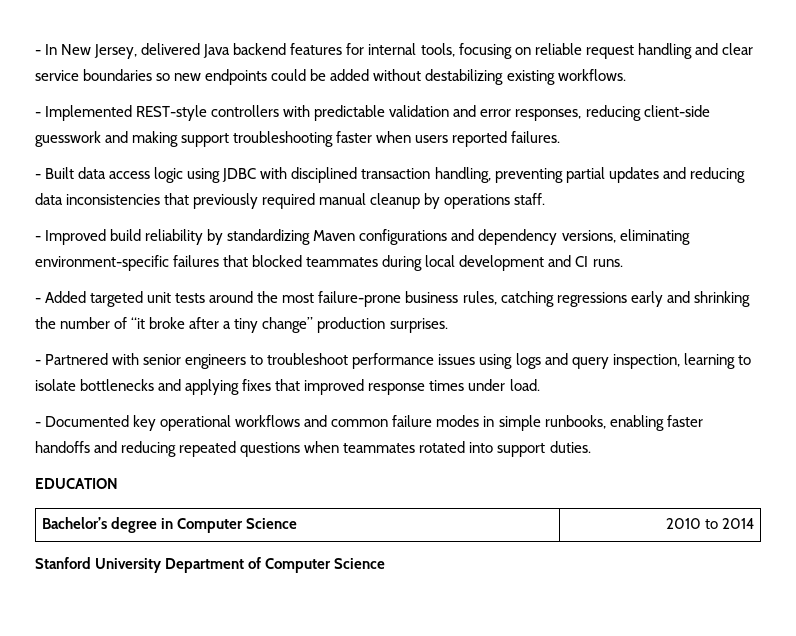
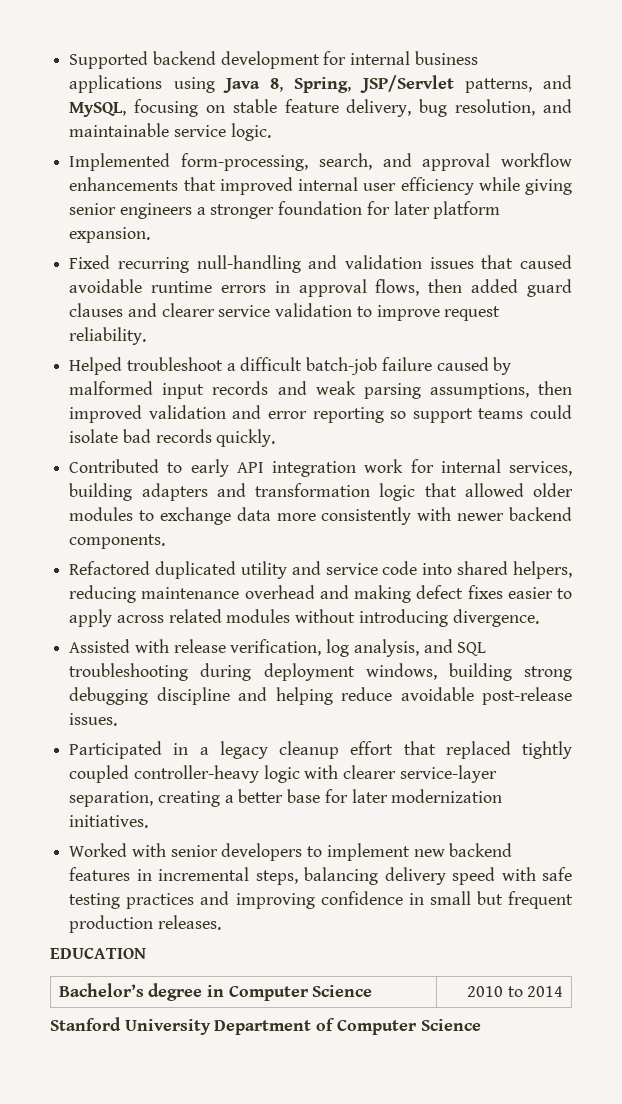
- - In New Jersey, delivered Java backend features for internal tools, focusing on reliable request handling and clear service boundaries so new endpoints could be added without destabilizing existing workflows.
- - Implemented REST-style controllers with predictable validation and error responses, reducing client-side guesswork and making support troubleshooting faster when users reported failures.
- - Built data access logic using JDBC with disciplined transaction handling, preventing partial updates and reducing data inconsistencies that previously required manual cleanup by operations staff.
- - Improved build reliability by standardizing Maven configurations and dependency versions, eliminating environment-specific failures that blocked teammates during local development and CI runs.
- - Added targeted unit tests around the most failure-prone business rules, catching regressions early and shrinking the number of “it broke after a tiny change” production surprises.
- - Partnered with senior engineers to troubleshoot performance issues using logs and query inspection, learning to isolate bottlenecks and applying fixes that improved response times under load.
- - Documented key operational workflows and common failure modes in simple runbooks, enabling faster handoffs and reducing repeated questions when teammates rotated into support duties.
+ Supported backend development for internal business applications using Java 8, Spring, JSP/Servlet patterns, and MySQL, focusing on stable feature delivery, bug resolution, and maintainable service logic.
+ Implemented form-processing, search, and approval workflow enhancements that improved internal user efficiency while giving senior engineers a stronger foundation for later platform expansion.
+ Fixed recurring null-handling and validation issues that caused avoidable runtime errors in approval flows, then added guard clauses and clearer service validation to improve request reliability.
+ Helped troubleshoot a difficult batch-job failure caused by malformed input records and weak parsing assumptions, then improved validation and error reporting so support teams could isolate bad records quickly.
+ Contributed to early API integration work for internal services, building adapters and transformation logic that allowed older modules to exchange data more consistently with newer backend components.
+ Refactored duplicated utility and service code into shared helpers, reducing maintenance overhead and making defect fixes easier to apply across related modules without introducing divergence.
+ Assisted with release verification, log analysis, and SQL troubleshooting during deployment windows, building strong debugging discipline and helping reduce avoidable post-release issues.
+ Participated in a legacy cleanup effort that replaced tightly coupled controller-heavy logic with clearer service-layer separation, creating a better base for later modernization initiatives.
+ Worked with senior developers to implement new backend features in incremental steps, balancing delivery speed with safe testing practices and improving confidence in small but frequent production releases.

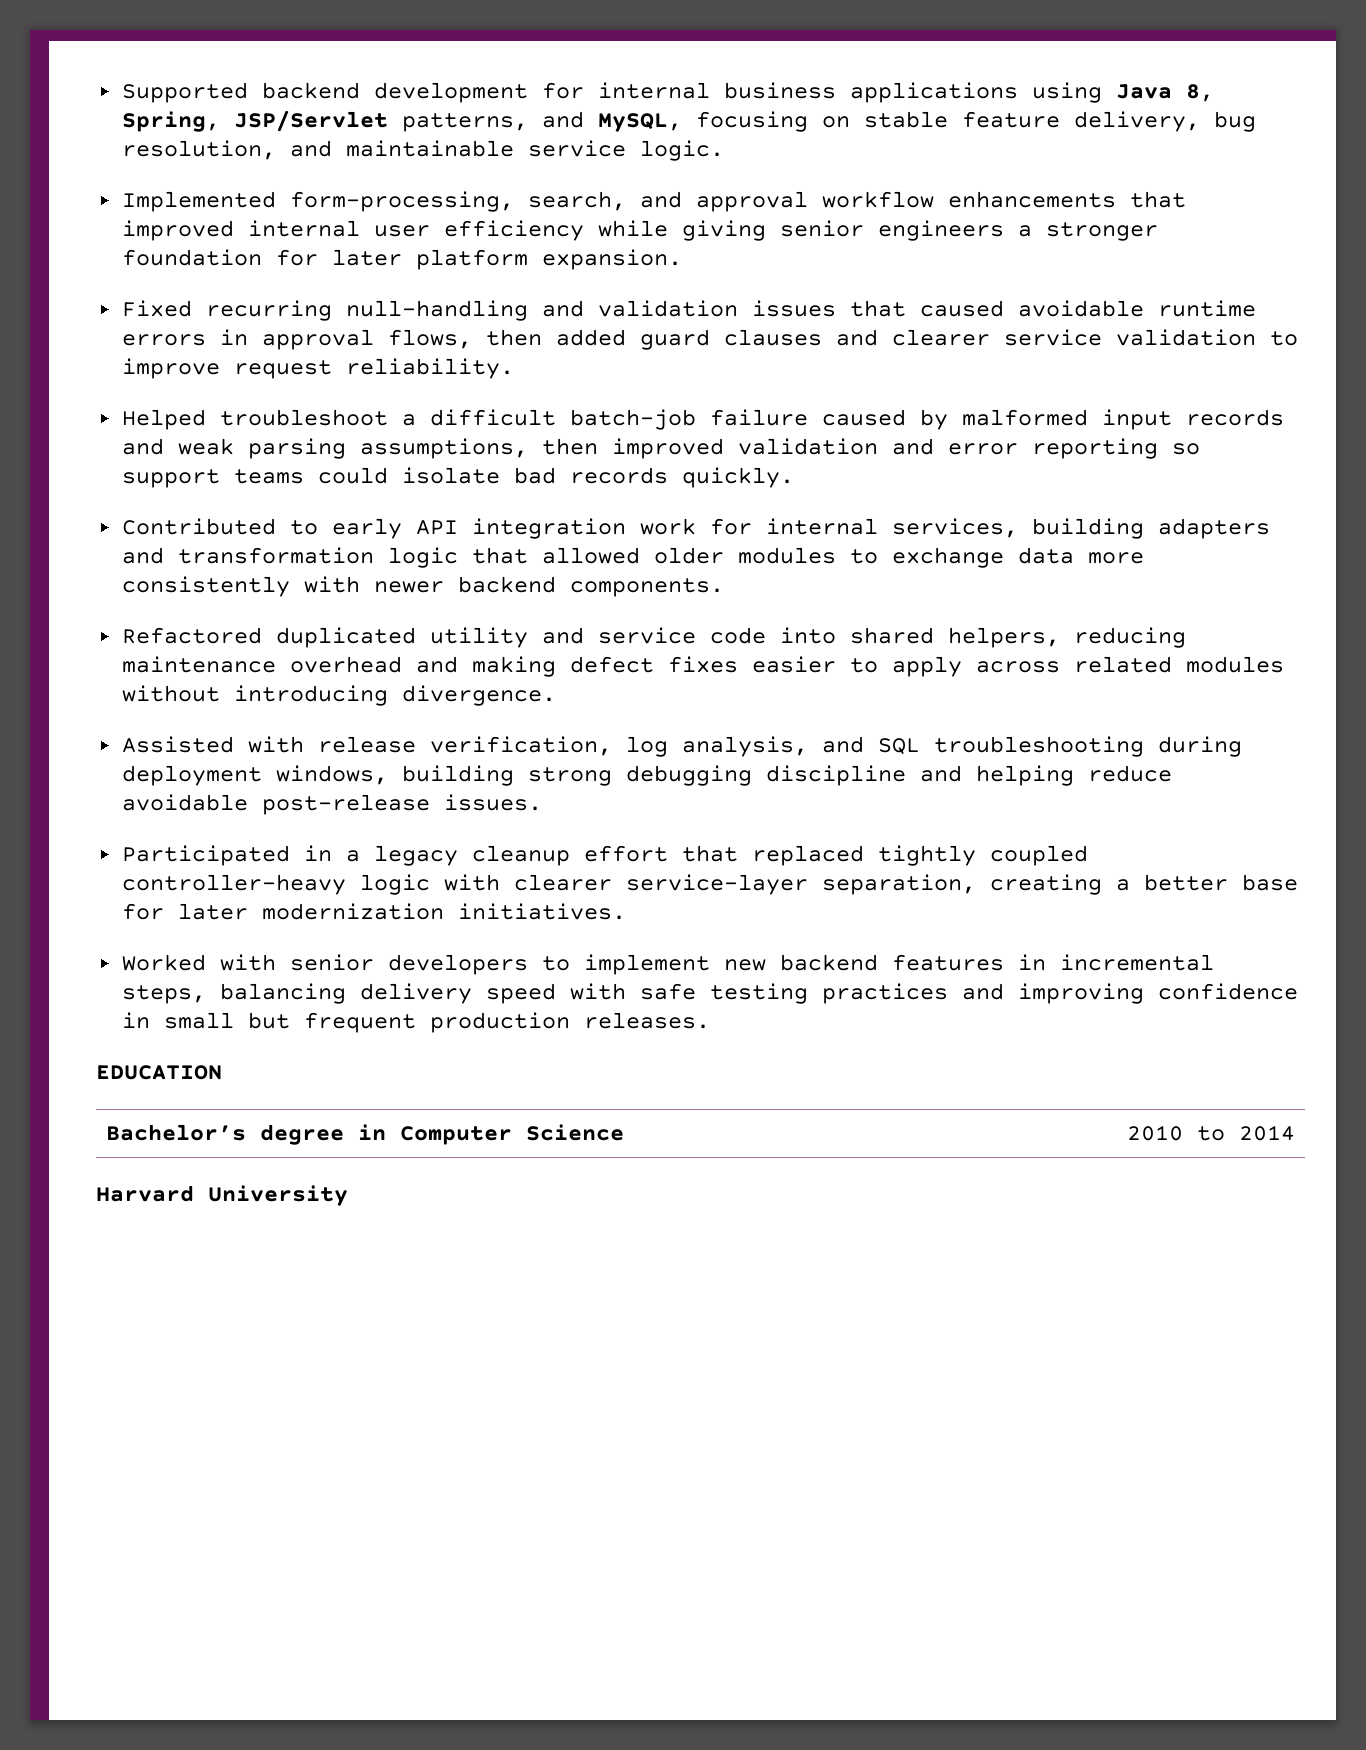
- Stanford University Department of Computer Science
+ Harvard University

